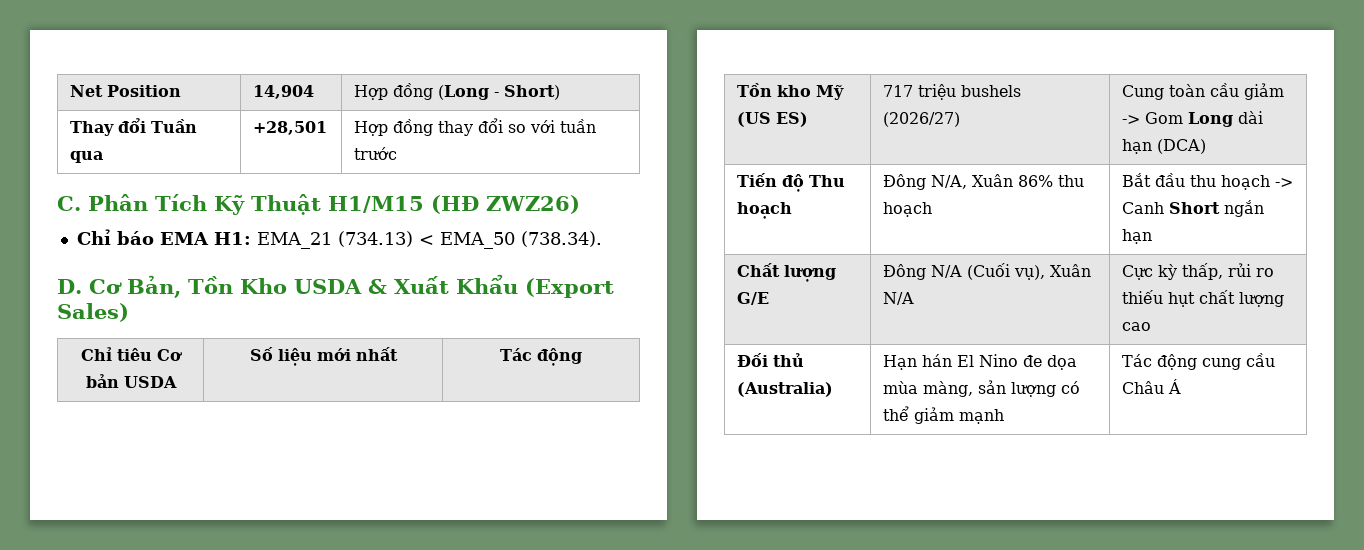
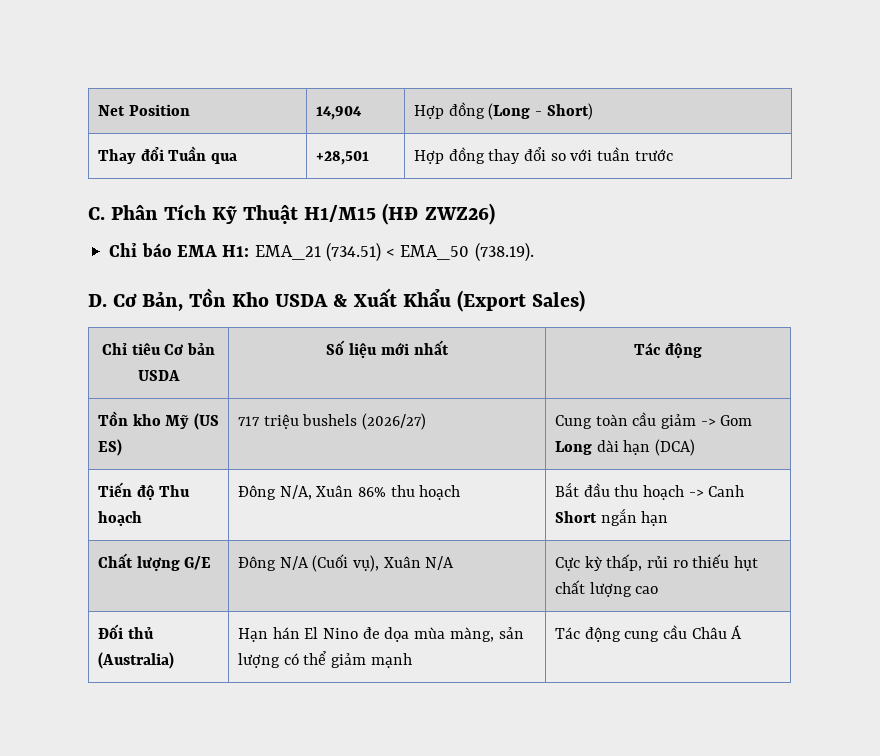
- Chỉ báo EMA H1: EMA_21 (734.13) < EMA_50 (738.34).
+ Chỉ báo EMA H1: EMA_21 (734.51) < EMA_50 (738.19).

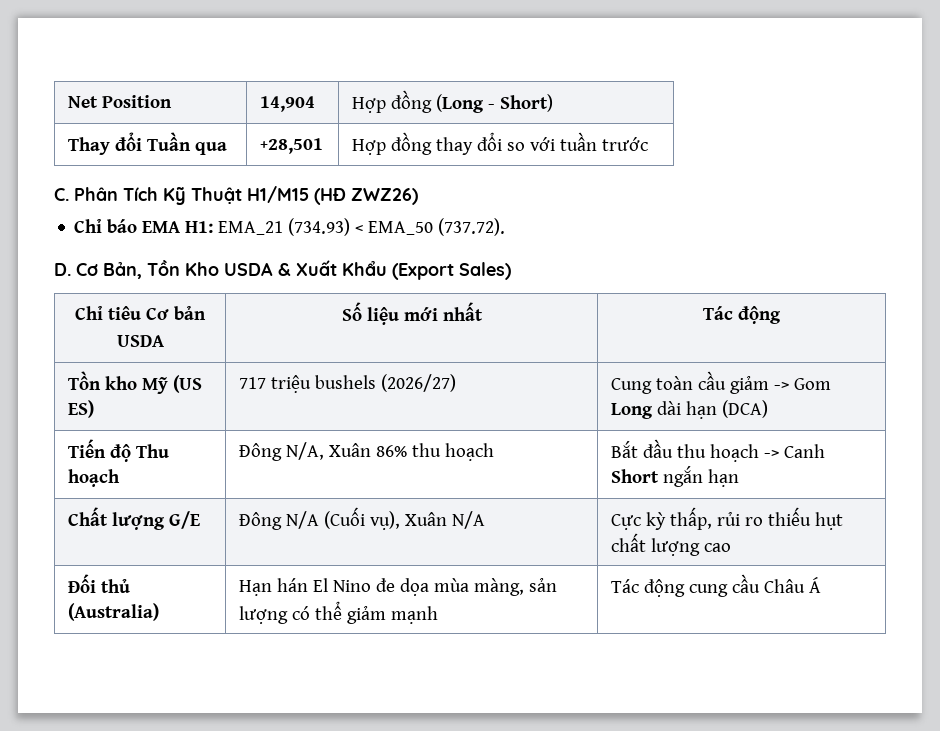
- Chỉ báo EMA H1: EMA_21 (734.51) < EMA_50 (738.19).
+ Chỉ báo EMA H1: EMA_21 (734.93) < EMA_50 (737.72).

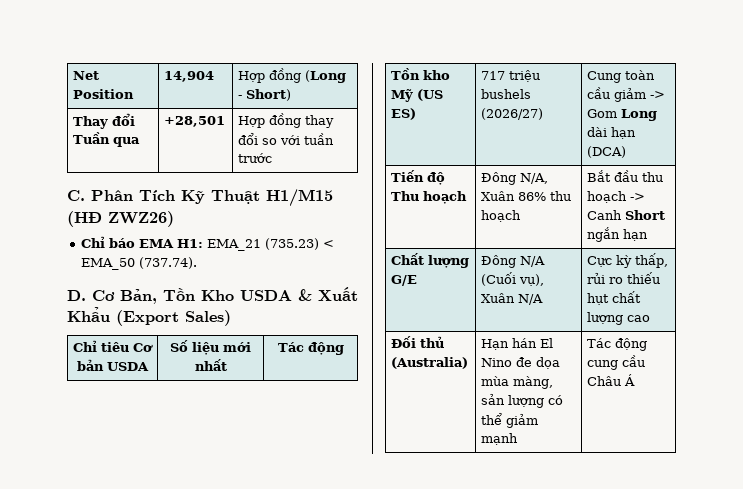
- Chỉ báo EMA H1: EMA_21 (734.93) < EMA_50 (737.72).
+ Chỉ báo EMA H1: EMA_21 (735.23) < EMA_50 (737.74).

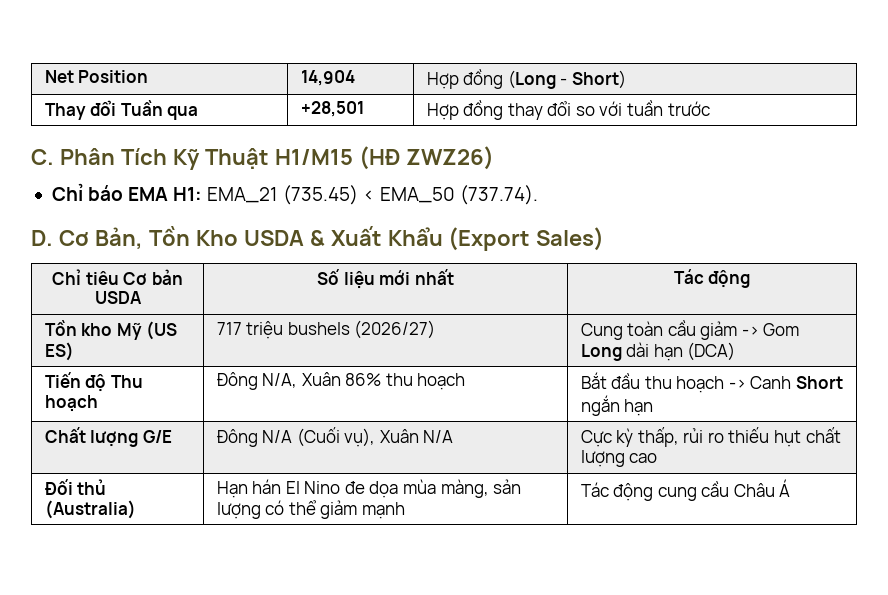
- Chỉ báo EMA H1: EMA_21 (735.23) < EMA_50 (737.74).
+ Chỉ báo EMA H1: EMA_21 (735.45) < EMA_50 (737.74).

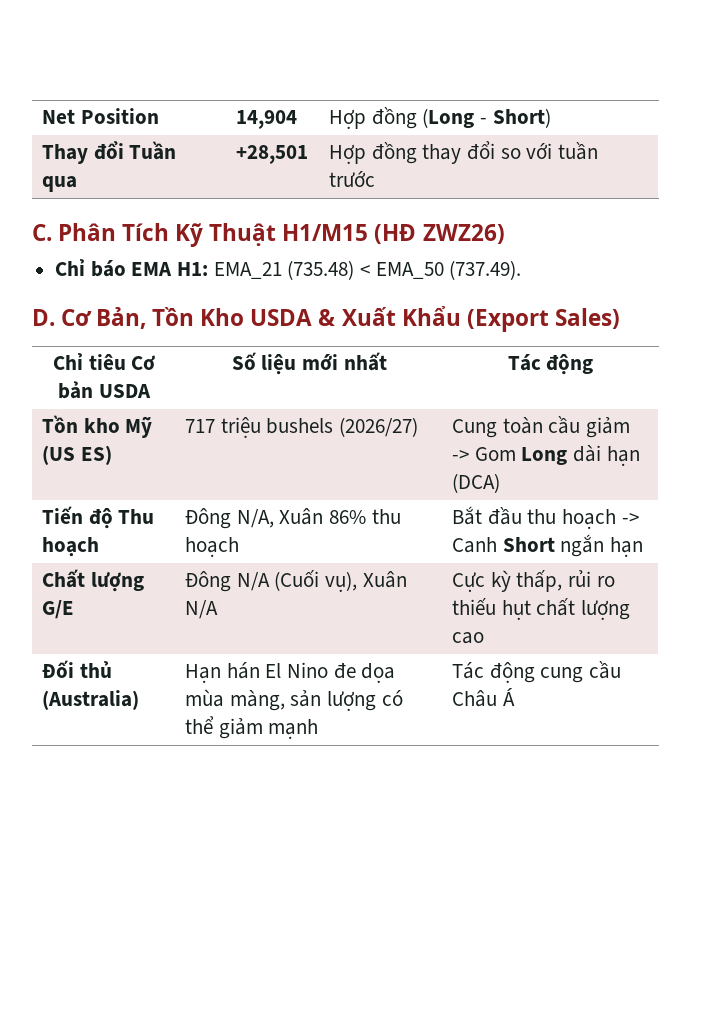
- Chỉ báo EMA H1: EMA_21 (735.45) < EMA_50 (737.74).
+ Chỉ báo EMA H1: EMA_21 (735.48) < EMA_50 (737.49).

